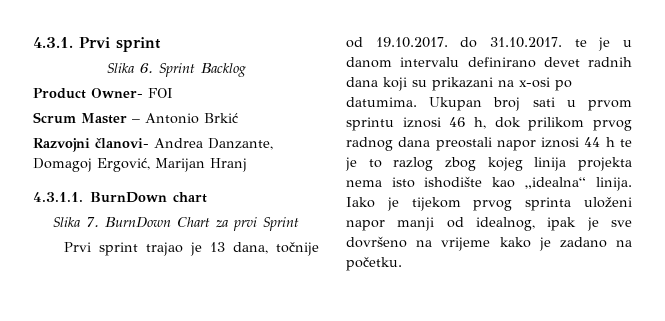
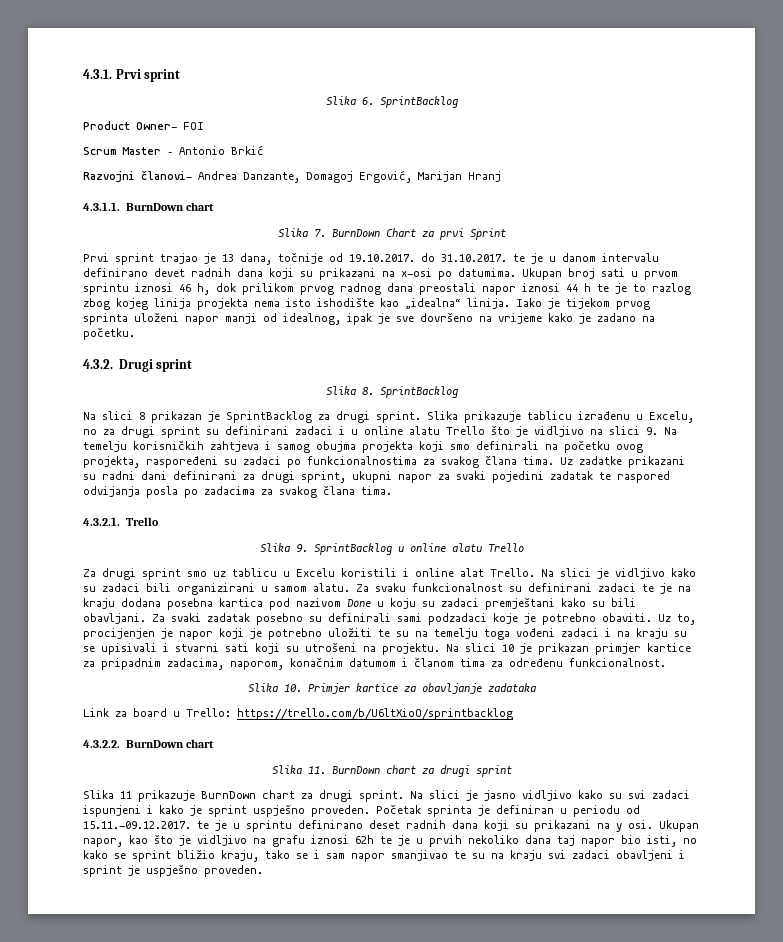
- Slika 6. Sprint Backlog
+ Slika 6. SprintBacklog
+ 4.3.2. Drugi sprint
+ Slika 8. SprintBacklog
+ Na slici 8 prikazan je SprintBacklog za drugi sprint. Slika prikazuje tablicu izrađenu u Excelu, no za drugi sprint su definirani zadaci i u online alatu Trello što je vidljivo na slici 9. Na temelju korisničkih zahtjeva i samog obujma projekta koji smo definirali na početku ovog projekta, raspoređeni su zadaci po funkcionalnostima za svakog člana tima. Uz zadatke prikazani su radni dani definirani za drugi sprint, ukupni napor za svaki pojedini zadatak te raspored odvijanja posla po zadacima za svakog člana tima.
+ 4.3.2.1. Trello
+ Slika 9. SprintBacklog u online alatu Trello
+ Za drugi sprint smo uz tablicu u Excelu koristili i online alat Trello. Na slici je vidljivo kako su zadaci bili organizirani u samom alatu. Za svaku funkcionalnost su definirani zadaci te je na kraju dodana posebna kartica pod nazivom Done u koju su zadaci premještani kako su bili obavljani. Za svaki zadatak posebno su definirali sami podzadaci koje je potrebno obaviti. Uz to, procijenjen je napor koji je potrebno uložiti te su na temelju toga vođeni zadaci i na kraju su se upisivali i stvarni sati koji su utrošeni na projektu. Na slici 10 je prikazan primjer kartice za pripadnim zadacima, naporom, konačnim datumom i članom tima za određenu funkcionalnost.
+ Slika 10. Primjer kartice za obavljanje zadataka
+ Link za board u Trello: https://trello.com/b/U6ltXioO/sprintbacklog
+ 4.3.2.2. BurnDown chart
+ Slika 11. BurnDown chart za drugi sprint
+ Slika 11 prikazuje BurnDown chart za drugi sprint. Na slici je jasno vidljivo kako su svi zadaci ispunjeni i kako je sprint uspješno proveden. Početak sprinta je definiran u periodu od 15.11.-09.12.2017. te je u sprintu definirano deset radnih dana koji su prikazani na y osi. Ukupan napor, kao što je vidljivo na grafu iznosi 62h te je u prvih nekoliko dana taj napor bio isti, no kako se sprint bližio kraju, tako se i sam napor smanjivao te su na kraju svi zadaci obavljeni i sprint je uspješno proveden.

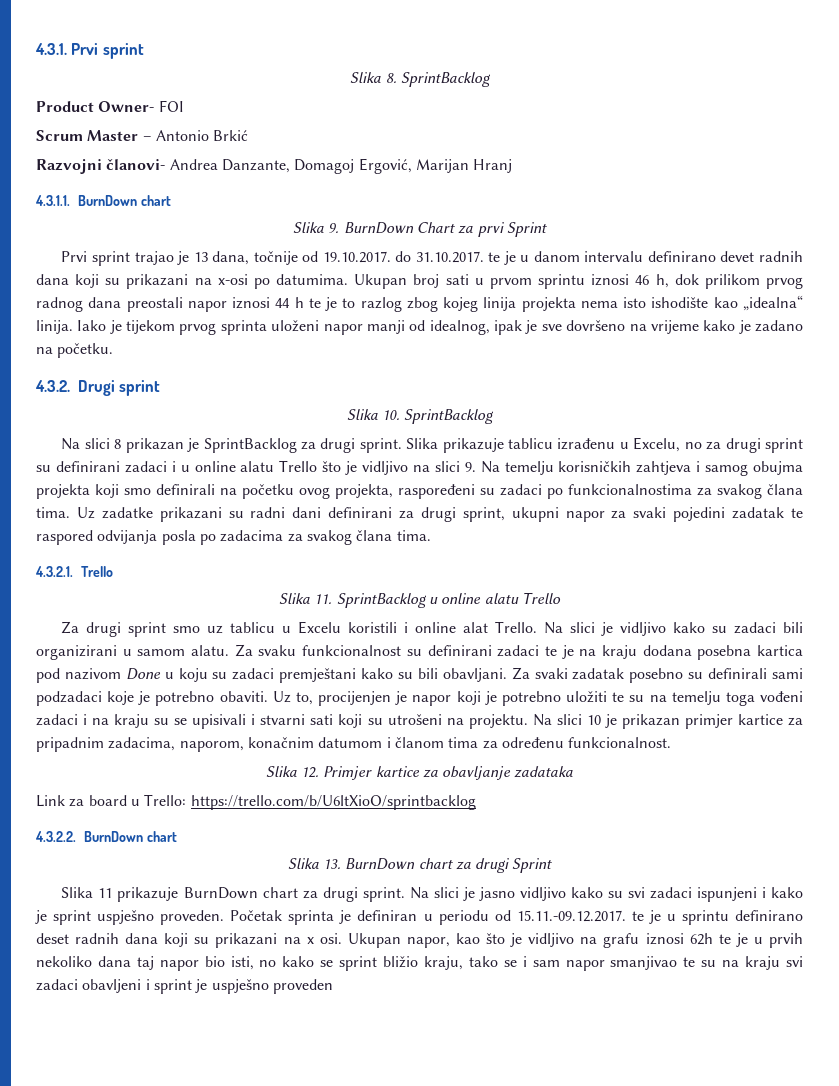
- Slika 6. SprintBacklog
+ Slika 8. SprintBacklog
- Slika 7. BurnDown Chart za prvi Sprint
+ Slika 9. BurnDown Chart za prvi Sprint
- Slika 8. SprintBacklog
+ Slika 10. SprintBacklog
- Slika 9. SprintBacklog u online alatu Trello
+ Slika 11. SprintBacklog u online alatu Trello
- Slika 10. Primjer kartice za obavljanje zadataka
+ Slika 12. Primjer kartice za obavljanje zadataka
- Slika 11. BurnDown chart za drugi sprint
+ Slika 13. BurnDown chart za drugi Sprint
- Početak sprinta je definiran u periodu od 15.11.-09.12.2017. te je u sprintu definirano deset radnih dana koji su prikazani na y osi.
+ Početak sprinta je definiran u periodu od 15.11.-09.12.2017. te je u sprintu definirano deset radnih dana koji su prikazani na x osi.
- Ukupan napor, kao što je vidljivo na grafu iznosi 62h te je u prvih nekoliko dana taj napor bio isti, no kako se sprint bližio kraju, tako se i sam napor smanjivao te su na kraju svi zadaci obavljeni i sprint je uspješno proveden.
+ Ukupan napor, kao što je vidljivo na grafu iznosi 62h te je u prvih nekoliko dana taj napor bio isti, no kako se sprint bližio kraju, tako se i sam napor smanjivao te su na kraju svi zadaci obavljeni i sprint je uspješno proveden

